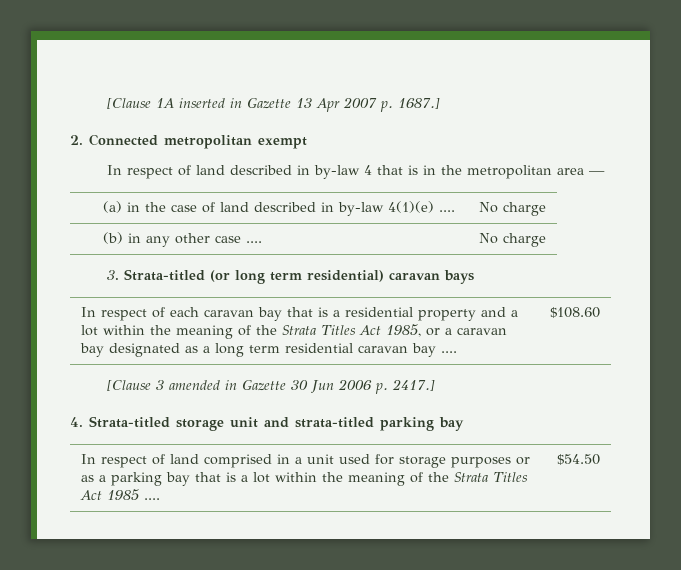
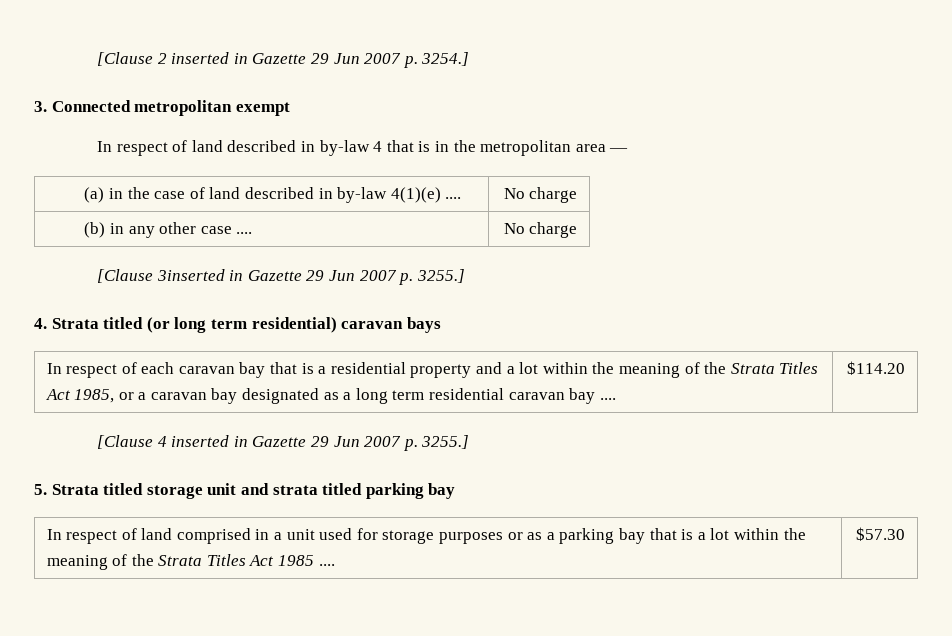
- [Clause 1A inserted in Gazette 13 Apr 2007 p. 1687.]
- 2. Connected metropolitan exempt
+ [Clause 2 inserted in Gazette 29 Jun 2007 p. 3254.]
+ 3. Connected metropolitan exempt
- 3. Strata-titled (or long term residential) caravan bays
+ [Clause 3inserted in Gazette 29 Jun 2007 p. 3255.]
+ 4. Strata titled (or long term residential) caravan bays
- In respect of each caravan bay that is a residential property and a lot within the meaning of the Strata Titles Act 1985, or a caravan bay designated as a long term residential caravan bay .... | $108.60
- [Clause 3 amended in Gazette 30 Jun 2006 p. 2417.]
- 4. Strata-titled storage unit and strata-titled parking bay
+ In respect of each caravan bay that is a residential property and a lot within the meaning of the Strata Titles Act 1985, or a caravan bay designated as a long term residential caravan bay .... | $114.20
+ [Clause 4 inserted in Gazette 29 Jun 2007 p. 3255.]
+ 5. Strata titled storage unit and strata titled parking bay
- In respect of land comprised in a unit used for storage purposes or as a parking bay that is a lot within the meaning of the Strata Titles Act 1985 .... | $54.50
+ In respect of land comprised in a unit used for storage purposes or as a parking bay that is a lot within the meaning of the Strata Titles Act 1985 .... | $57.30

